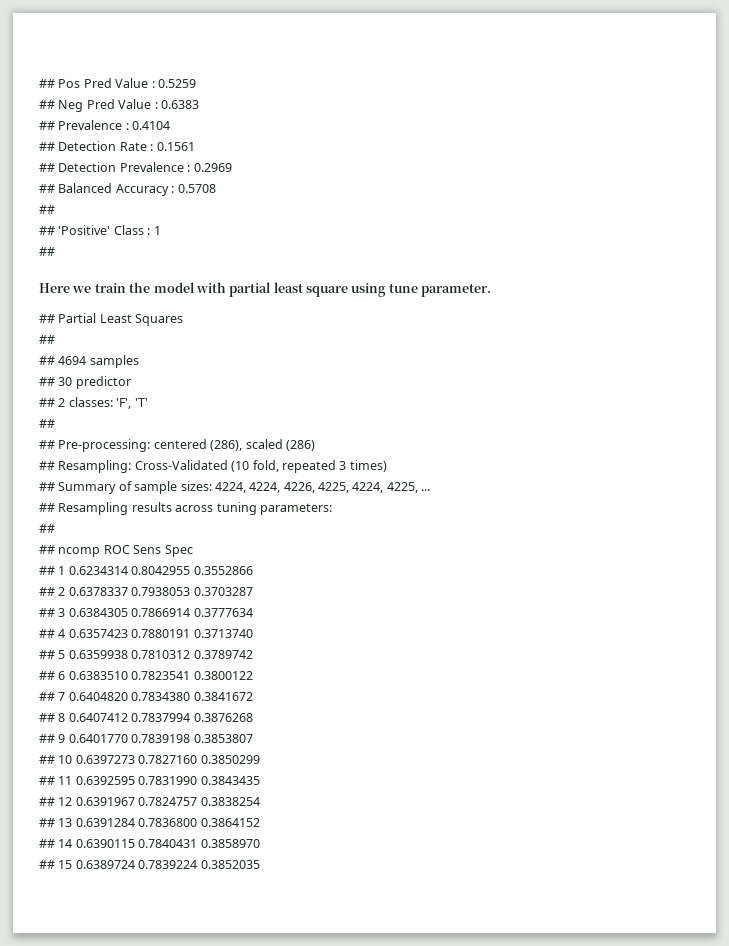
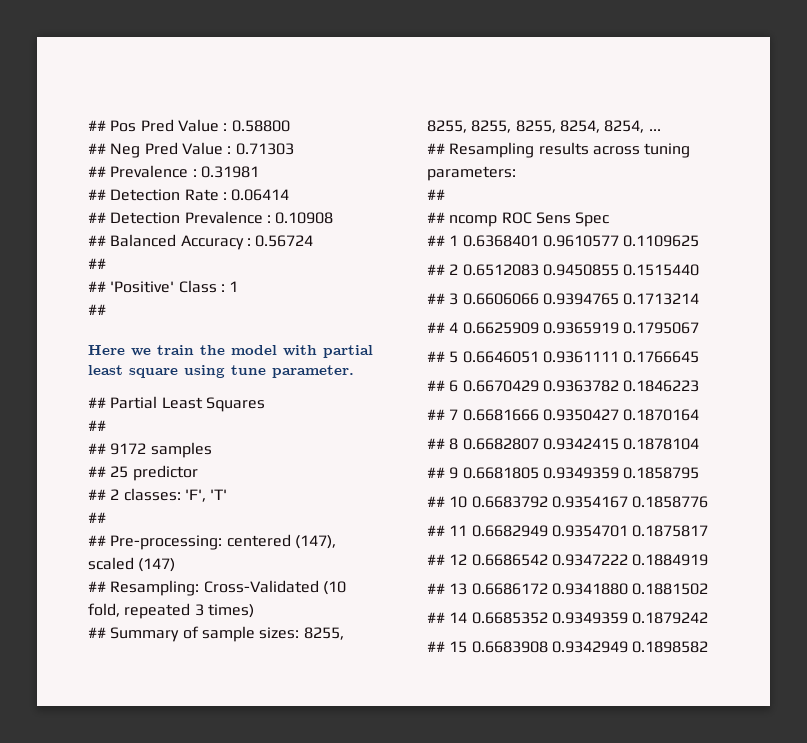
- ## Pos Pred Value : 0.5259
+ ## Pos Pred Value : 0.58800
- ## Neg Pred Value : 0.6383
+ ## Neg Pred Value : 0.71303
- ## Prevalence : 0.4104
+ ## Prevalence : 0.31981
- ## Detection Rate : 0.1561
+ ## Detection Rate : 0.06414
- ## Detection Prevalence : 0.2969
+ ## Detection Prevalence : 0.10908
- ## Balanced Accuracy : 0.5708
+ ## Balanced Accuracy : 0.56724
- ## 4694 samples
+ ## 9172 samples
- ## 30 predictor
+ ## 25 predictor
- ## Pre-processing: centered (286), scaled (286)
+ ## Pre-processing: centered (147), scaled (147)
- ## Summary of sample sizes: 4224, 4224, 4226, 4225, 4224, 4225, ...
+ ## Summary of sample sizes: 8255, 8255, 8255, 8255, 8254, 8254, ...
- ## 1 0.6234314 0.8042955 0.3552866
- ## 2 0.6378337 0.7938053 0.3703287
+ ## 1 0.6368401 0.9610577 0.1109625
+ ## 2 0.6512083 0.9450855 0.1515440
- ## 3 0.6384305 0.7866914 0.3777634
+ ## 3 0.6606066 0.9394765 0.1713214
- ## 4 0.6357423 0.7880191 0.3713740
+ ## 4 0.6625909 0.9365919 0.1795067
- ## 5 0.6359938 0.7810312 0.3789742
+ ## 5 0.6646051 0.9361111 0.1766645
- ## 6 0.6383510 0.7823541 0.3800122
+ ## 6 0.6670429 0.9363782 0.1846223
- ## 7 0.6404820 0.7834380 0.3841672
+ ## 7 0.6681666 0.9350427 0.1870164
- ## 8 0.6407412 0.7837994 0.3876268
+ ## 8 0.6682807 0.9342415 0.1878104
- ## 9 0.6401770 0.7839198 0.3853807
+ ## 9 0.6681805 0.9349359 0.1858795
- ## 10 0.6397273 0.7827160 0.3850299
+ ## 10 0.6683792 0.9354167 0.1858776
- ## 11 0.6392595 0.7831990 0.3843435
+ ## 11 0.6682949 0.9354701 0.1875817
- ## 12 0.6391967 0.7824757 0.3838254
+ ## 12 0.6686542 0.9347222 0.1884919
- ## 13 0.6391284 0.7836800 0.3864152
+ ## 13 0.6686172 0.9341880 0.1881502
- ## 14 0.6390115 0.7840431 0.3858970
+ ## 14 0.6685352 0.9349359 0.1879242
- ## 15 0.6389724 0.7839224 0.3852035
+ ## 15 0.6683908 0.9342949 0.1898582

